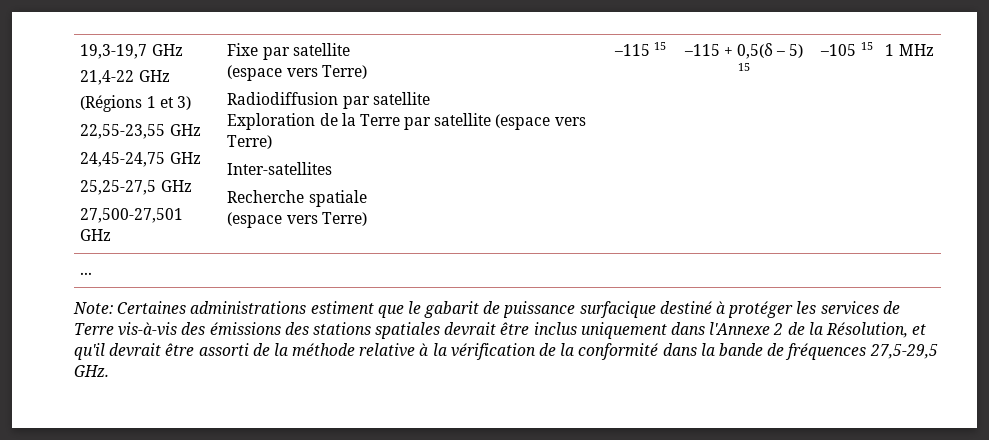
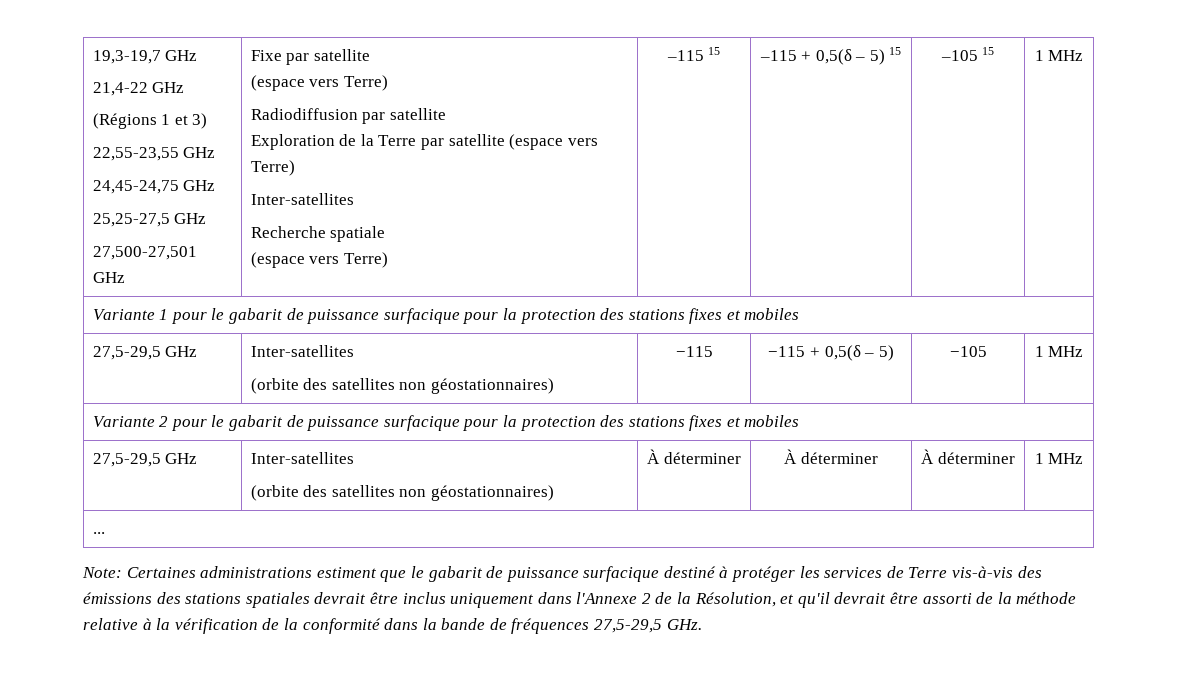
+ Variante 1 pour le gabarit de puissance surfacique pour la protection des stations fixes et mobiles
+ 27,5-29,5 GHz | Inter-satellites
+ (orbite des satellites non géostationnaires) | −115 | −115 + 0,5(δ – 5) | −105 | 1 MHz
+ Variante 2 pour le gabarit de puissance surfacique pour la protection des stations fixes et mobiles
+ 27,5-29,5 GHz | Inter-satellites
+ (orbite des satellites non géostationnaires) | À déterminer | À déterminer | À déterminer | 1 MHz

